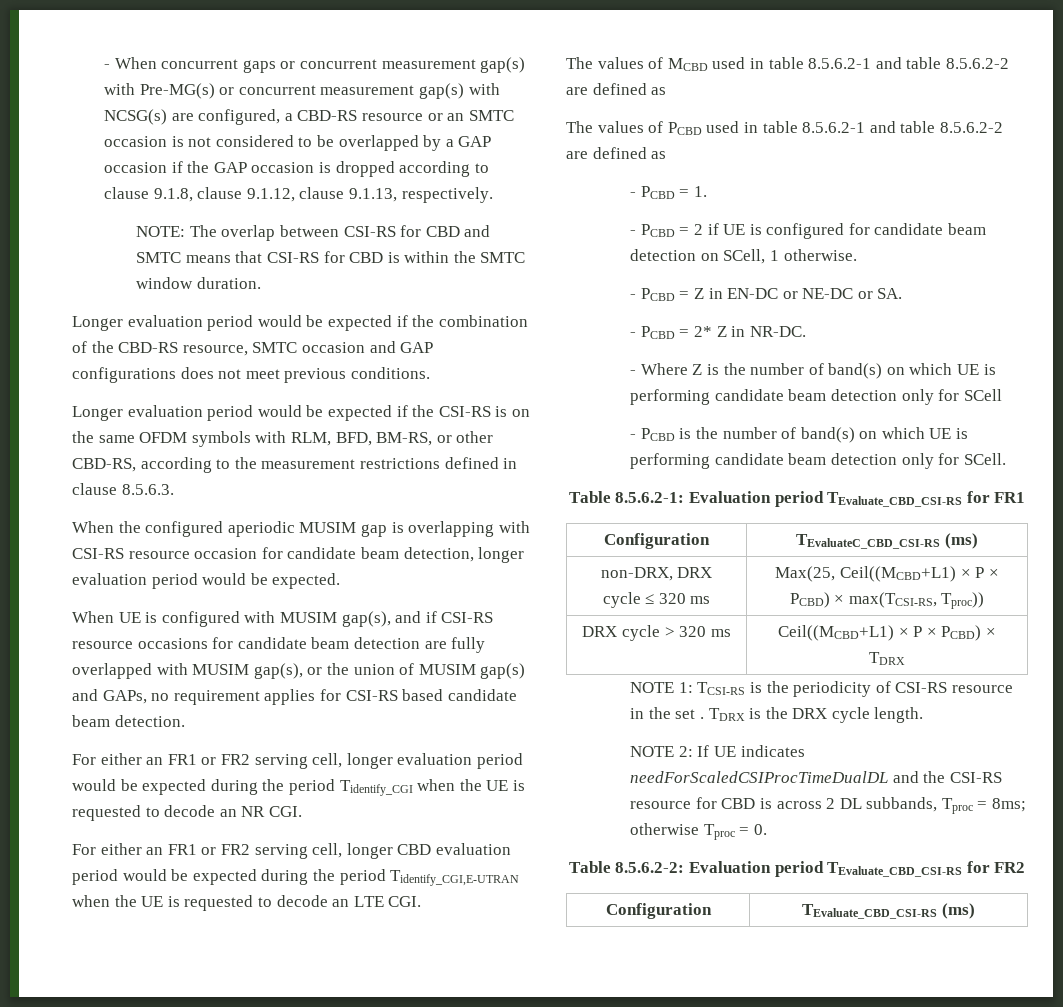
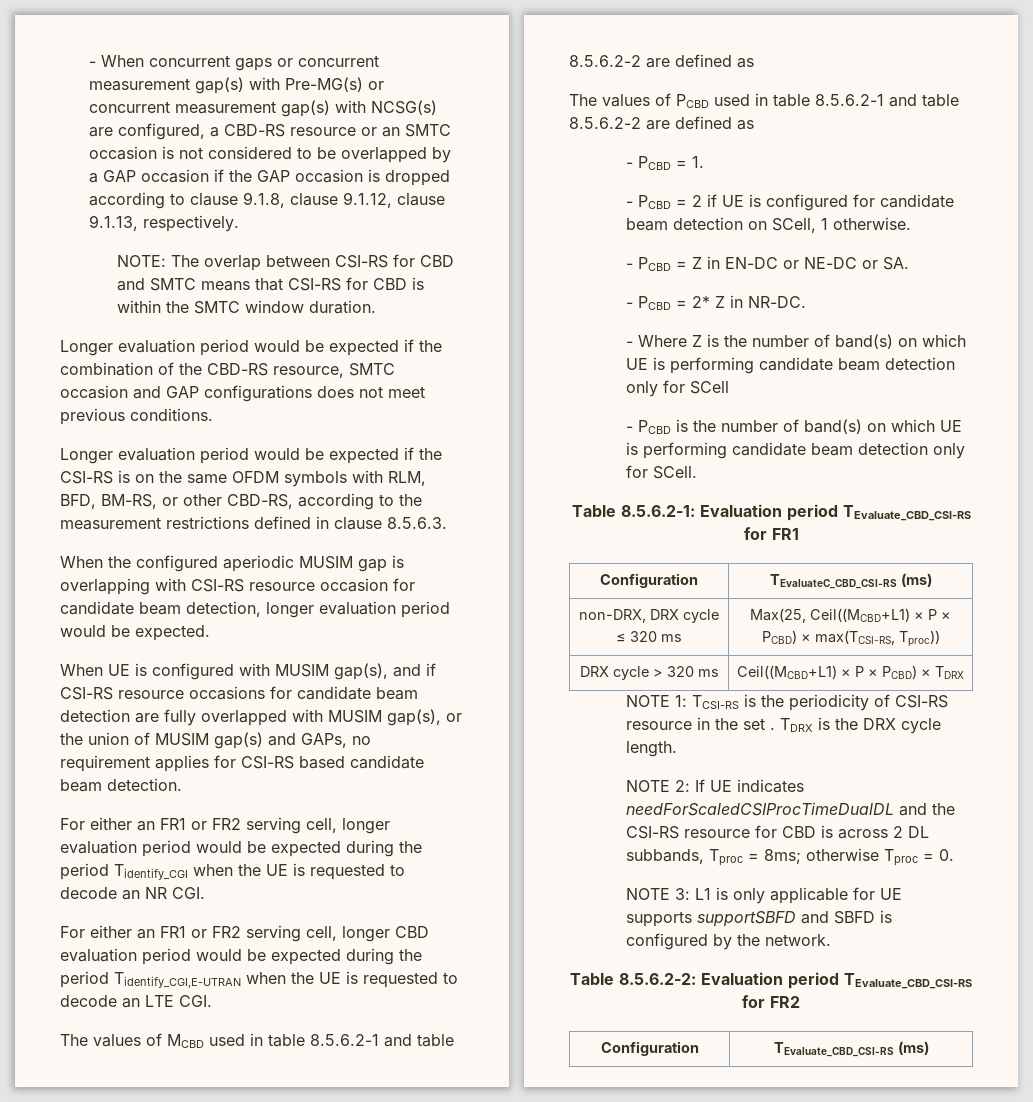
+ NOTE 3: L1 is only applicable for UE supports supportSBFD and SBFD is configured by the network.

